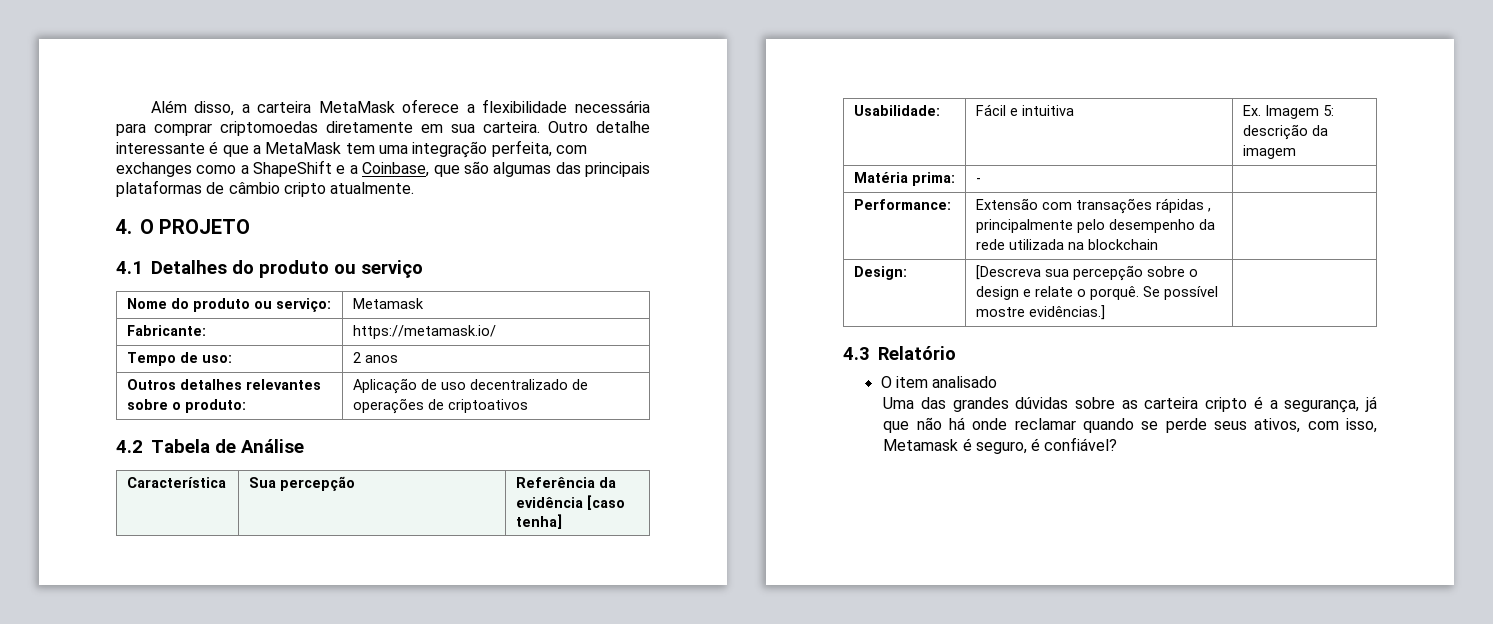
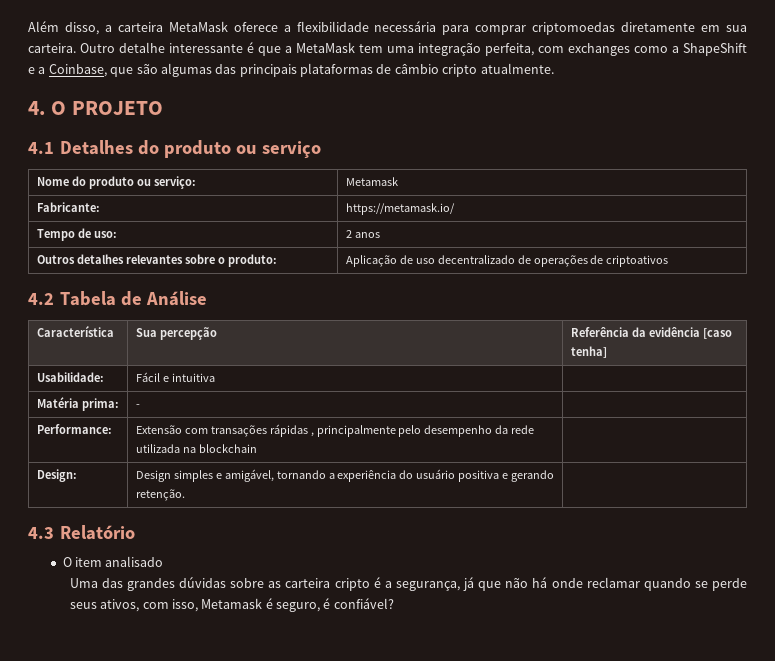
- Usabilidade: | Fácil e intuitiva | Ex. Imagem 5: descrição da imagem
+ Usabilidade: | Fácil e intuitiva |
- Design: | [Descreva sua percepção sobre o design e relate o porquê. Se possível mostre evidências.] |
+ Design: | Design simples e amigável, tornando a experiência do usuário positiva e gerando retenção. |

